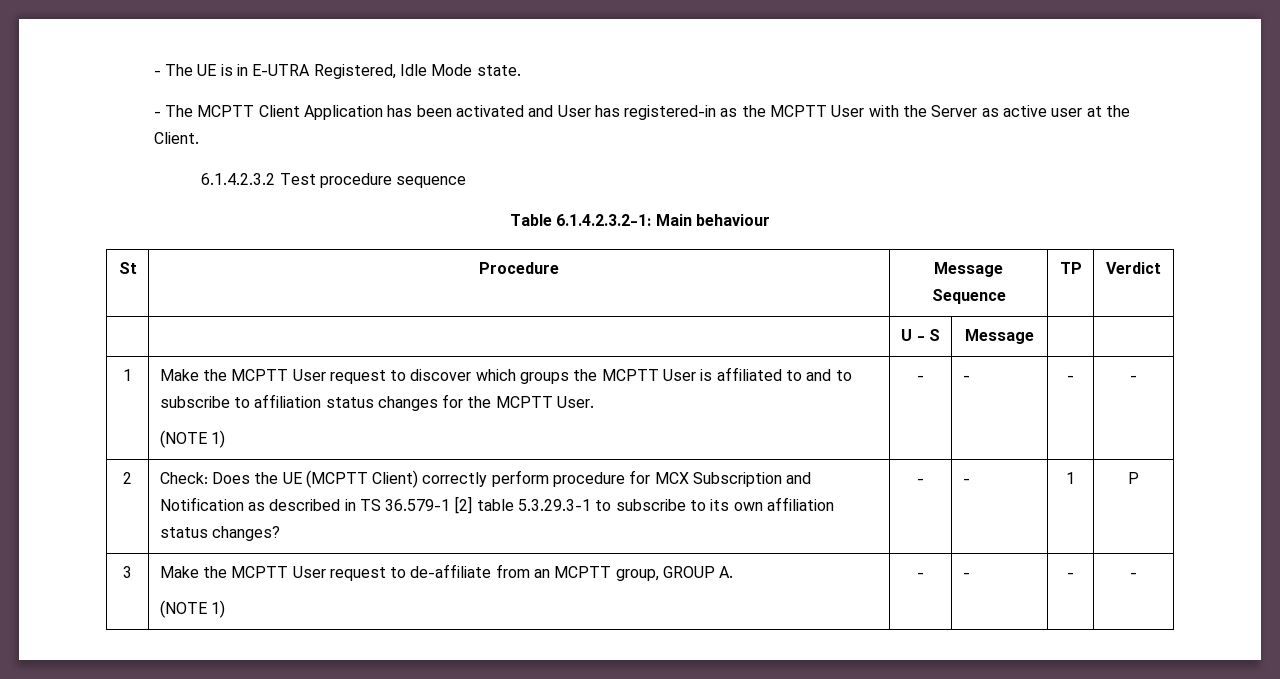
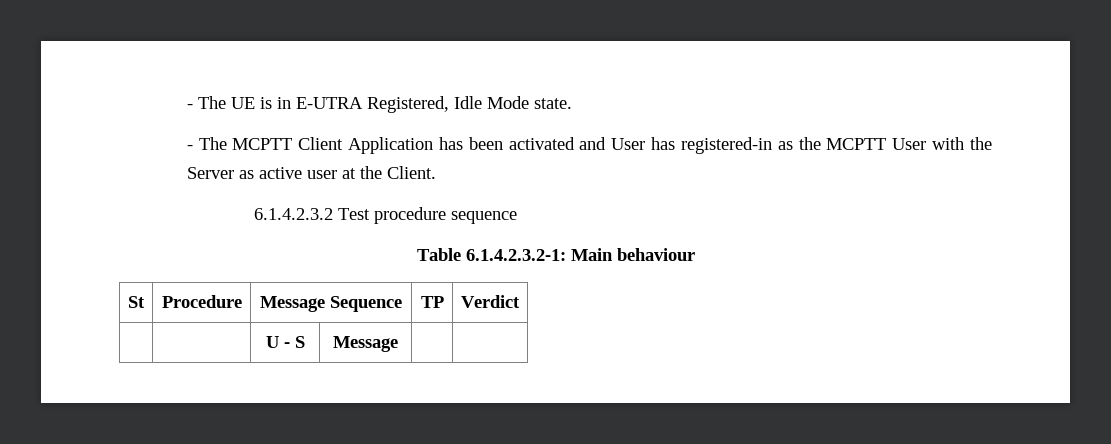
- 1 | Make the MCPTT User request to discover which groups the MCPTT User is affiliated to and to subscribe to affiliation status changes for the MCPTT User.
- (NOTE 1) | - | - | - | -
- 2 | Check: Does the UE (MCPTT Client) correctly perform procedure for MCX Subscription and Notification as described in TS 36.579-1 [2] table 5.3.29.3-1 to subscribe to its own affiliation status changes? | - | - | 1 | P
- 3 | Make the MCPTT User request to de-affiliate from an MCPTT group, GROUP A.
- (NOTE 1) | - | - | - | -

